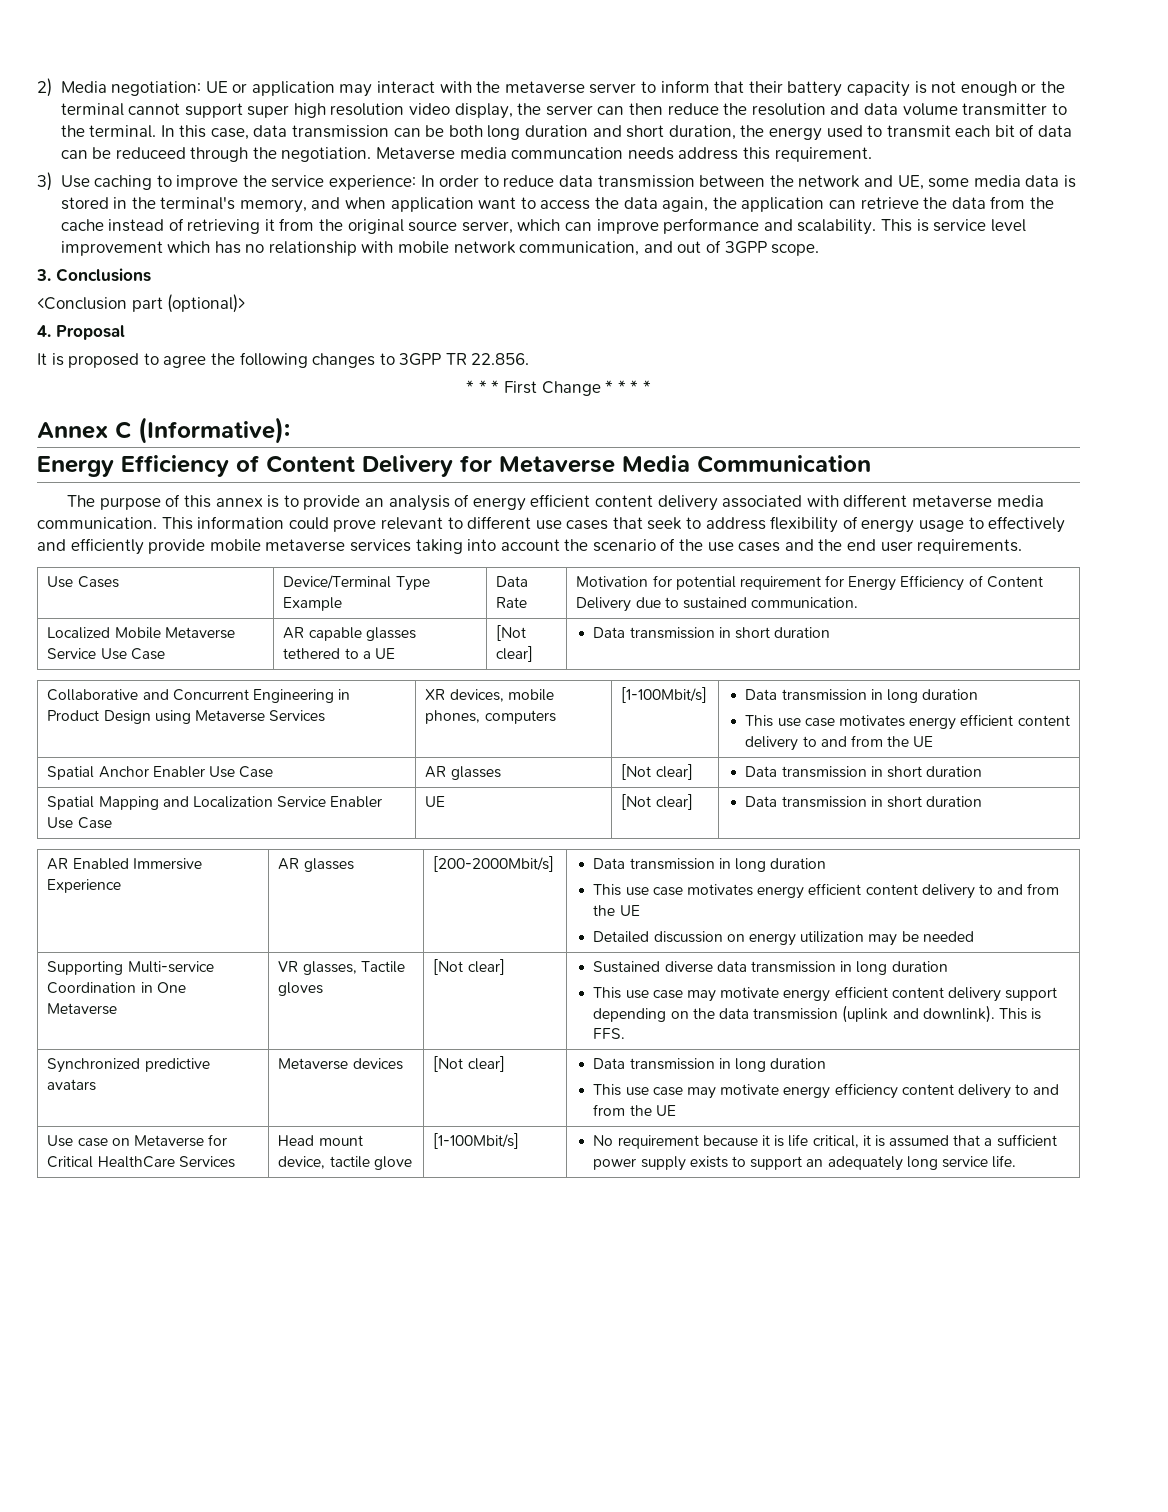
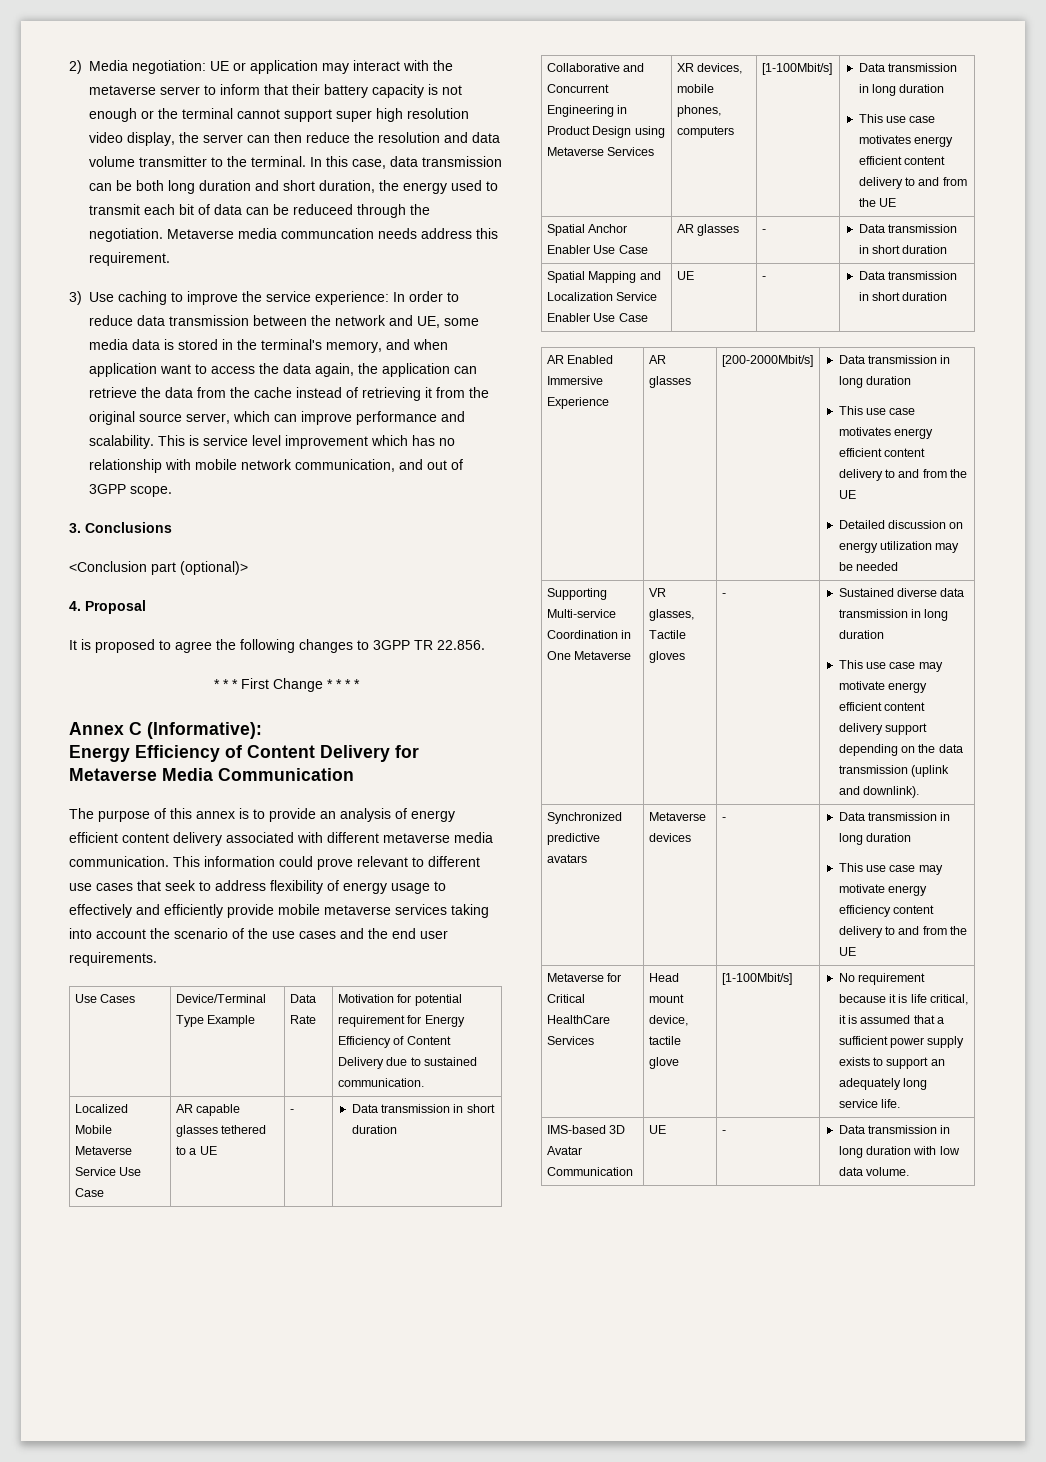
- Localized Mobile Metaverse Service Use Case | AR capable glasses tethered to a UE | [Not clear] | Data transmission in short duration
+ Localized Mobile Metaverse Service Use Case | AR capable glasses tethered to a UE | - | Data transmission in short duration
- Spatial Anchor Enabler Use Case | AR glasses | [Not clear] | Data transmission in short duration
+ Spatial Anchor Enabler Use Case | AR glasses | - | Data transmission in short duration
- Spatial Mapping and Localization Service Enabler Use Case | UE | [Not clear] | Data transmission in short duration
+ Spatial Mapping and Localization Service Enabler Use Case | UE | - | Data transmission in short duration
- Supporting Multi-service Coordination in One Metaverse | VR glasses, Tactile gloves | [Not clear] | Sustained diverse data transmission in long duration
- This use case may motivate energy efficient content delivery support depending on the data transmission (uplink and downlink). This is FFS.
+ Supporting Multi-service Coordination in One Metaverse | VR glasses, Tactile gloves | - | Sustained diverse data transmission in long duration
+ This use case may motivate energy efficient content delivery support depending on the data transmission (uplink and downlink).
- Synchronized predictive avatars | Metaverse devices | [Not clear] | Data transmission in long duration
+ Synchronized predictive avatars | Metaverse devices | - | Data transmission in long duration
- Use case on Metaverse for Critical HealthCare Services | Head mount device, tactile glove | [1-100Mbit/s] | No requirement because it is life critical, it is assumed that a sufficient power supply exists to support an adequately long service life.
+ Metaverse for Critical HealthCare Services | Head mount device, tactile glove | [1-100Mbit/s] | No requirement because it is life critical, it is assumed that a sufficient power supply exists to support an adequately long service life.
+ IMS-based 3D Avatar Communication | UE | - | Data transmission in long duration with low data volume.

